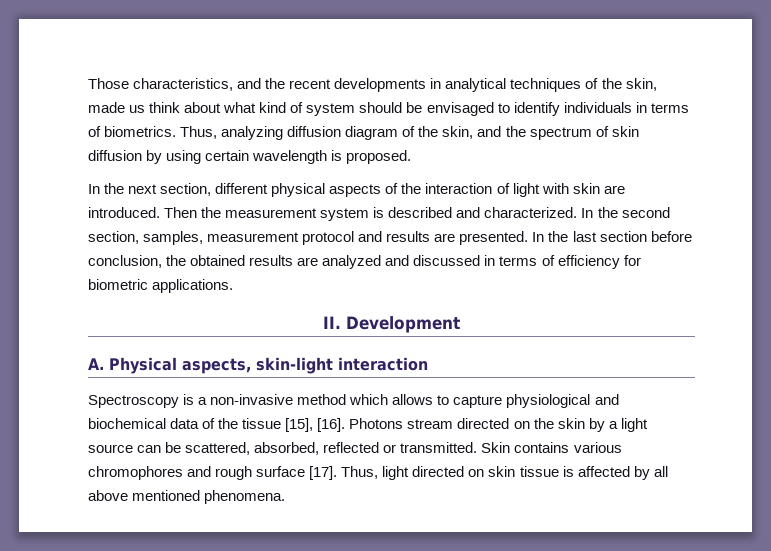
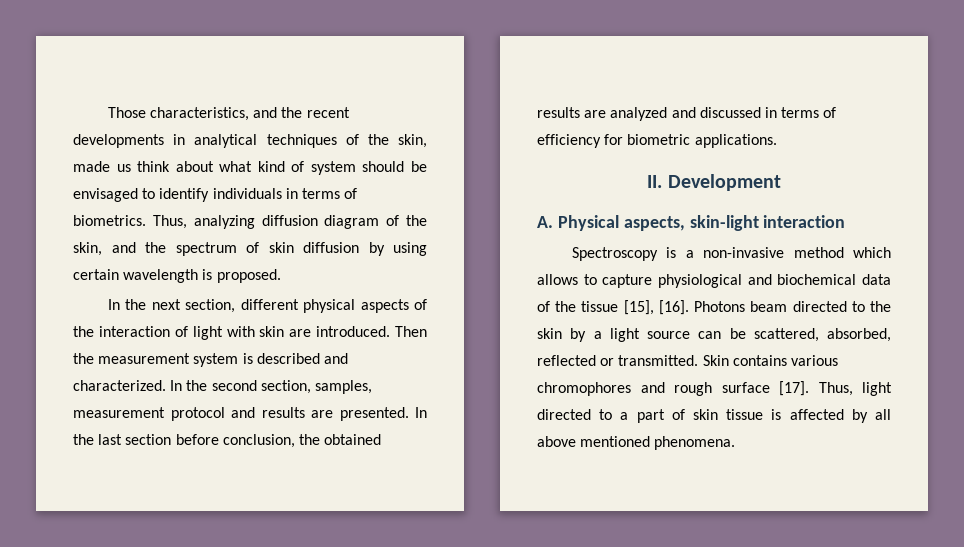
- Photons stream directed on the skin by a light source can be scattered, absorbed, reflected or transmitted.
+ Photons beam directed to the skin by a light source can be scattered, absorbed, reflected or transmitted.
- Thus, light directed on skin tissue is affected by all above mentioned phenomena.
+ Thus, light directed to a part of skin tissue is affected by all above mentioned phenomena.

